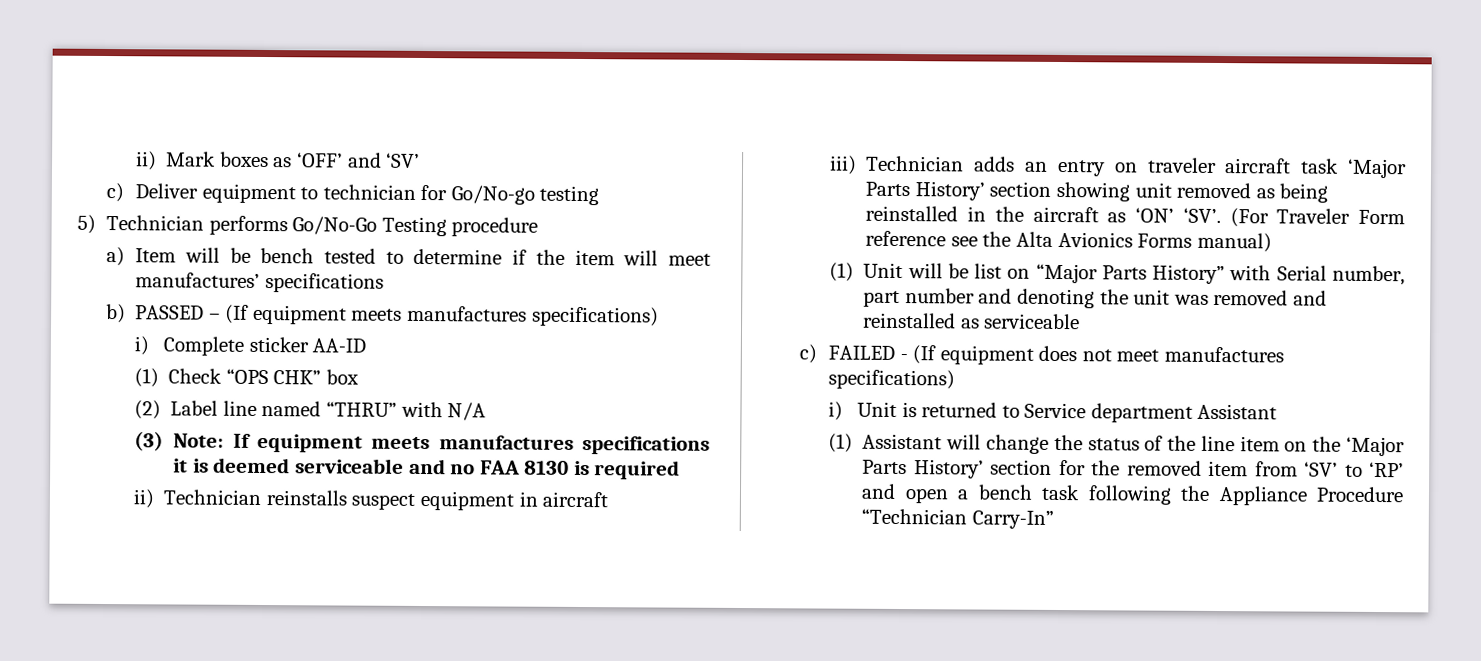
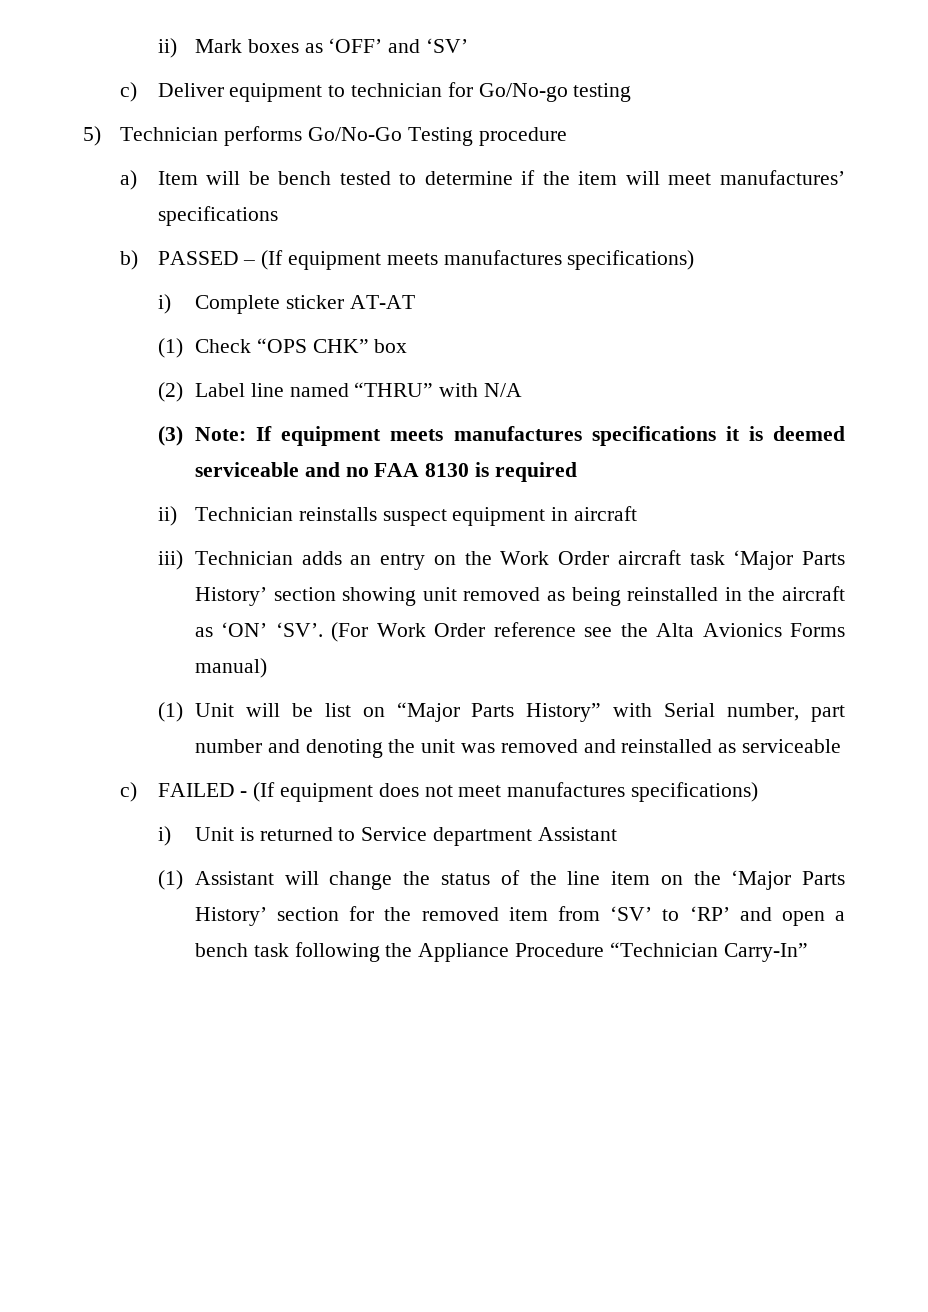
- i) Complete sticker AA-ID
+ i) Complete sticker AT-AT
- iii) Technician adds an entry on traveler aircraft task ‘Major Parts History’ section showing unit removed as being reinstalled in the aircraft as ‘ON’ ‘SV’. (For Traveler Form reference see the Alta Avionics Forms manual)
+ iii) Technician adds an entry on the Work Order aircraft task ‘Major Parts History’ section showing unit removed as being reinstalled in the aircraft as ‘ON’ ‘SV’. (For Work Order reference see the Alta Avionics Forms manual)

